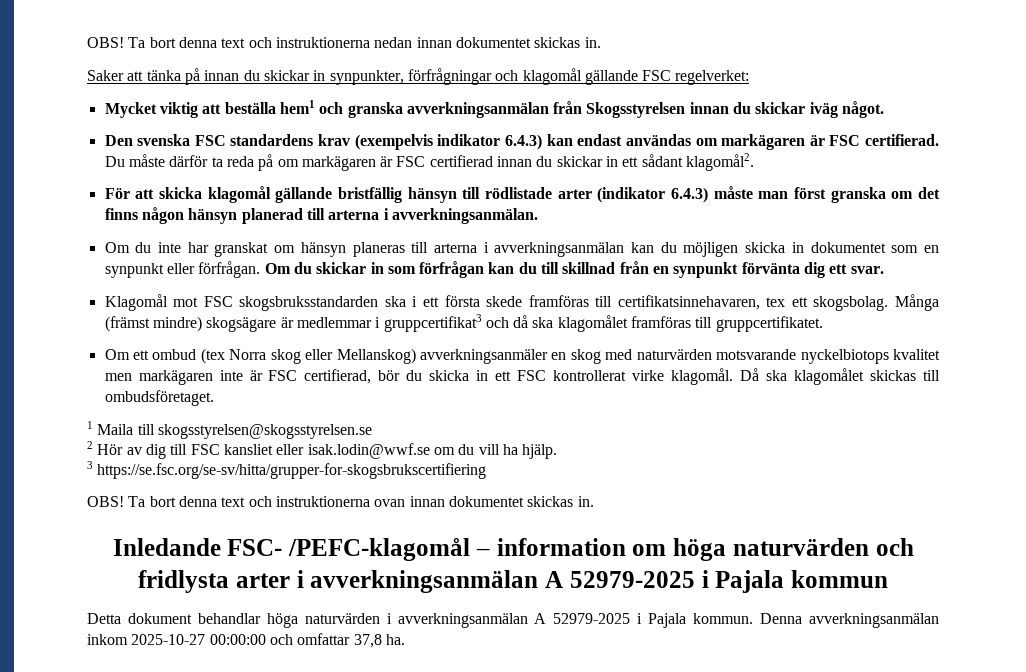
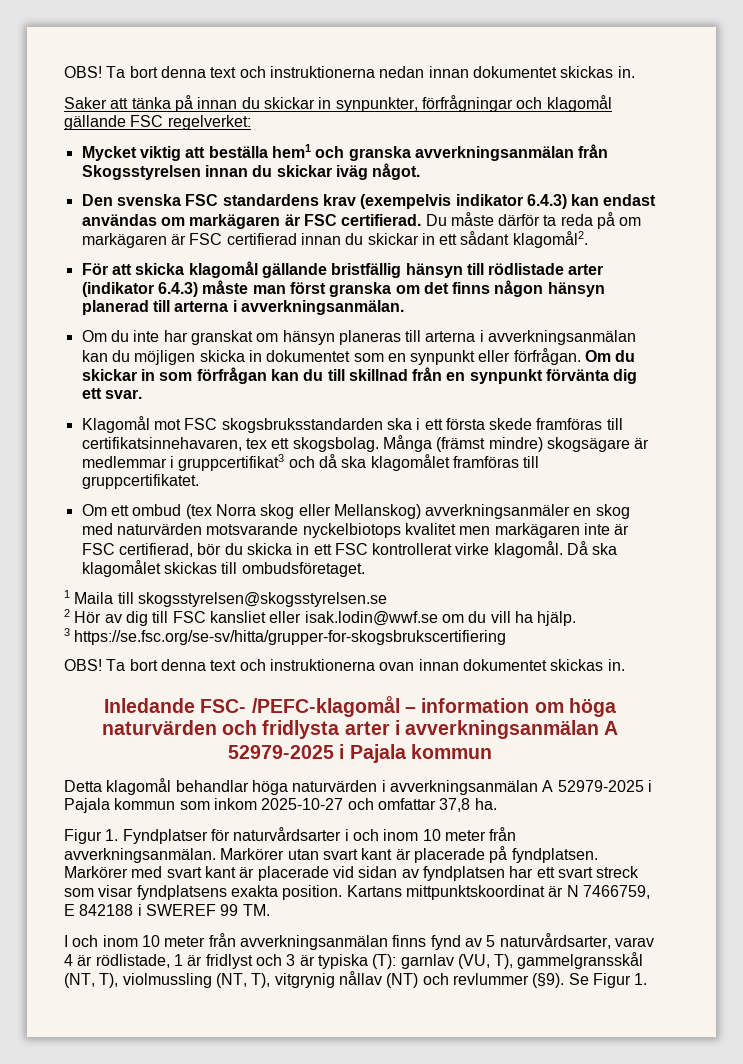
- Detta dokument behandlar höga naturvärden i avverkningsanmälan A 52979-2025 i Pajala kommun. Denna avverkningsanmälan inkom 2025-10-27 00:00:00 och omfattar 37,8 ha.
+ Detta klagomål behandlar höga naturvärden i avverkningsanmälan A 52979-2025 i Pajala kommun som inkom 2025-10-27 och omfattar 37,8 ha.
+ Figur 1. Fyndplatser för naturvårdsarter i och inom 10 meter från avverkningsanmälan. Markörer utan svart kant är placerade på fyndplatsen. Markörer med svart kant är placerade vid sidan av fyndplatsen har ett svart streck som visar fyndplatsens exakta position. Kartans mittpunktskoordinat är N 7466759, E 842188 i SWEREF 99 TM.
+ I och inom 10 meter från avverkningsanmälan finns fynd av 5 naturvårdsarter, varav 4 är rödlistade, 1 är fridlyst och 3 är typiska (T): garnlav (VU, T), gammelgransskål (NT, T), violmussling (NT, T), vitgrynig nållav (NT) och revlummer (§9). Se Figur 1.

